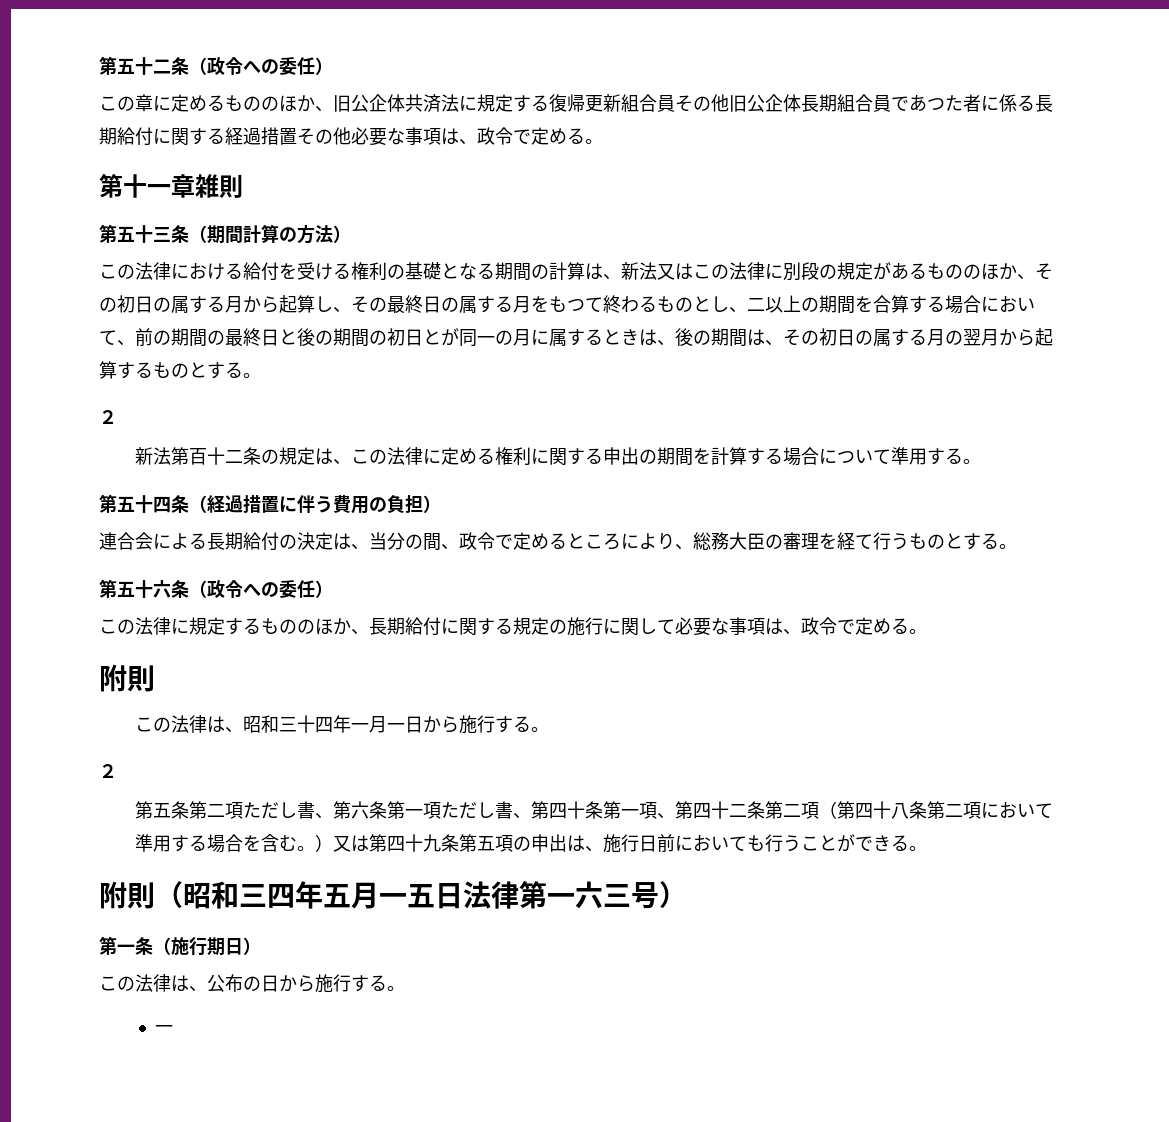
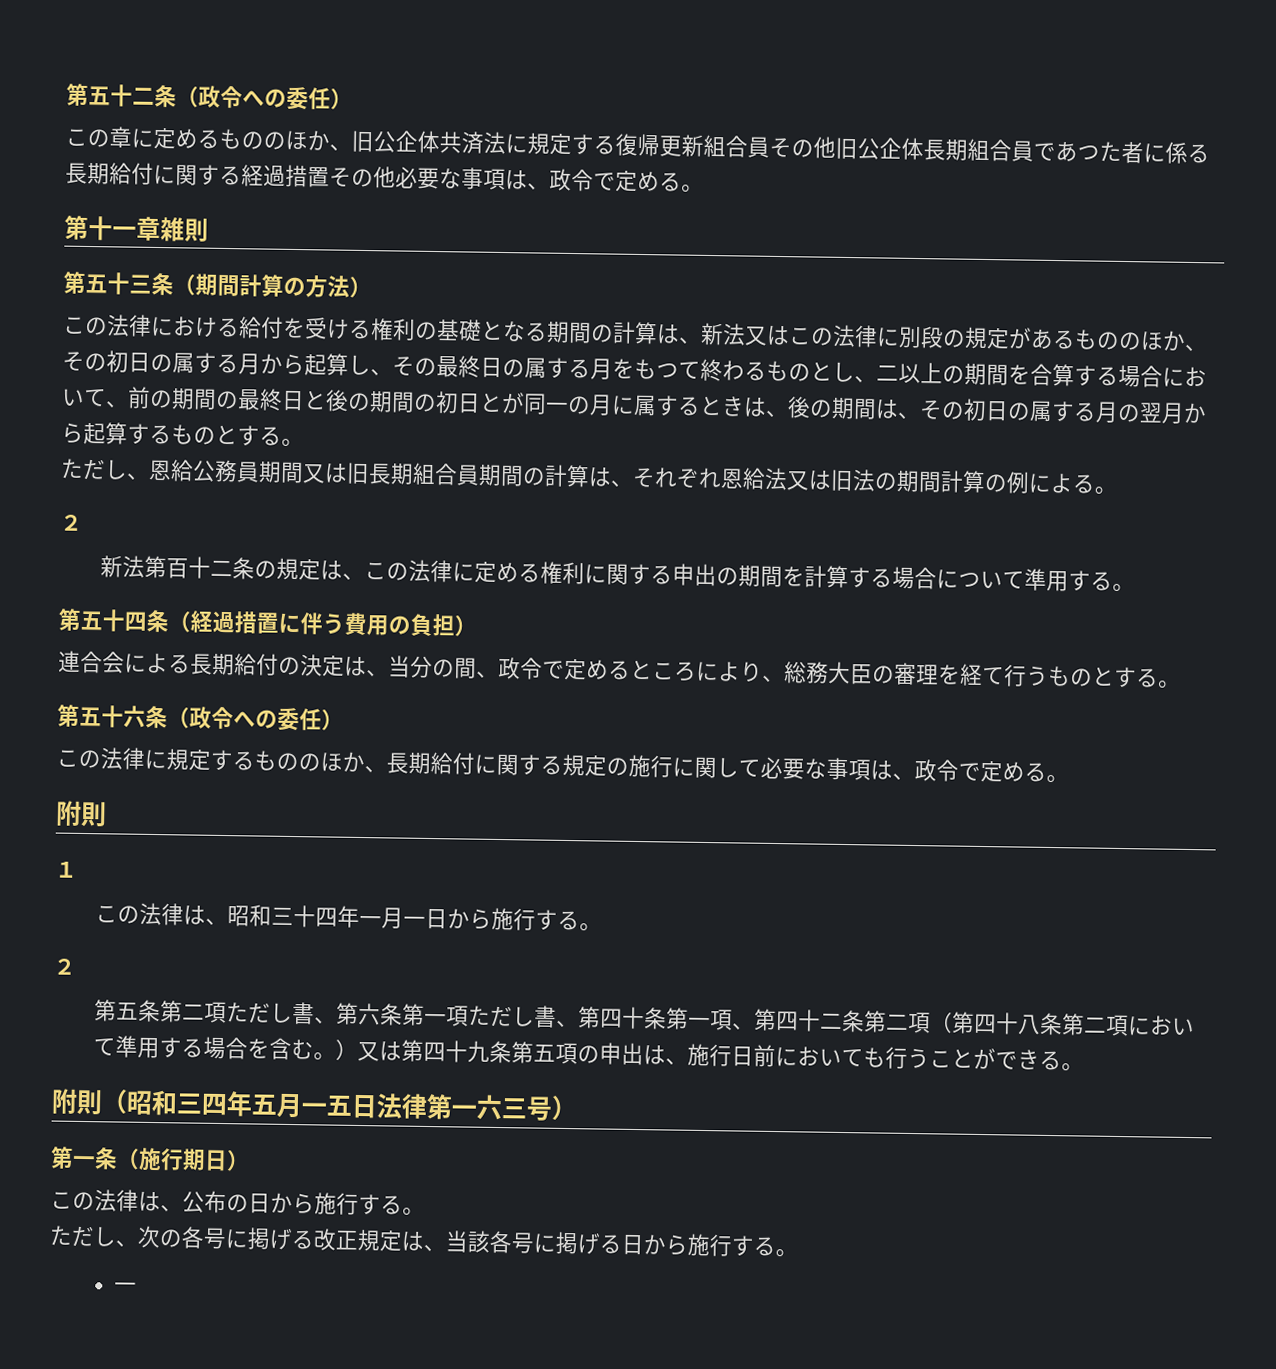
+ ただし、恩給公務員期間又は旧長期組合員期間の計算は、それぞれ恩給法又は旧法の期間計算の例による。
+ １
+ ただし、次の各号に掲げる改正規定は、当該各号に掲げる日から施行する。

